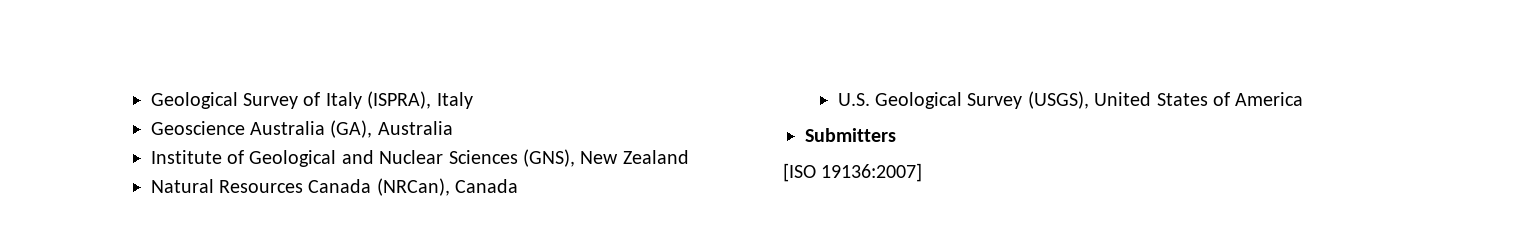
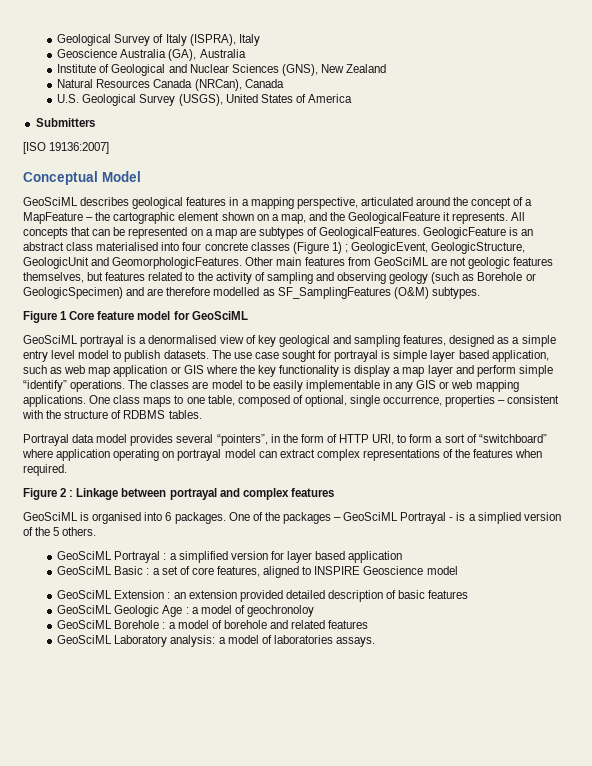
+ Conceptual Model
+ GeoSciML describes geological features in a mapping perspective, articulated around the concept of a MapFeature – the cartographic element shown on a map, and the GeologicalFeature it represents. All concepts that can be represented on a map are subtypes of GeologicalFeatures. GeologicFeature is an abstract class materialised into four concrete classes (Figure 1) ; GeologicEvent, GeologicStructure, GeologicUnit and GeomorphologicFeatures. Other main features from GeoSciML are not geologic features themselves, but features related to the activity of sampling and observing geology (such as Borehole or GeologicSpecimen) and are therefore modelled as SF_SamplingFeatures (O&M) subtypes.
+ Figure 1 Core feature model for GeoSciML
+ GeoSciML portrayal is a denormalised view of key geological and sampling features, designed as a simple entry level model to publish datasets. The use case sought for portrayal is simple layer based application, such as web map application or GIS where the key functionality is display a map layer and perform simple “identify” operations. The classes are model to be easily implementable in any GIS or web mapping applications. One class maps to one table, composed of optional, single occurrence, properties – consistent with the structure of RDBMS tables.
+ Portrayal data model provides several “pointers”, in the form of HTTP URI, to form a sort of “switchboard” where application operating on portrayal model can extract complex representations of the features when required.
+ Figure 2 : Linkage between portrayal and complex features
+ GeoSciML is organised into 6 packages. One of the packages – GeoSciML Portrayal - is a simplied version of the 5 others.
+ GeoSciML Portrayal : a simplified version for layer based application
+ GeoSciML Basic : a set of core features, aligned to INSPIRE Geoscience model
+ GeoSciML Extension : an extension provided detailed description of basic features
+ GeoSciML Geologic Age : a model of geochronoloy
+ GeoSciML Borehole : a model of borehole and related features
+ GeoSciML Laboratory analysis: a model of laboratories assays.

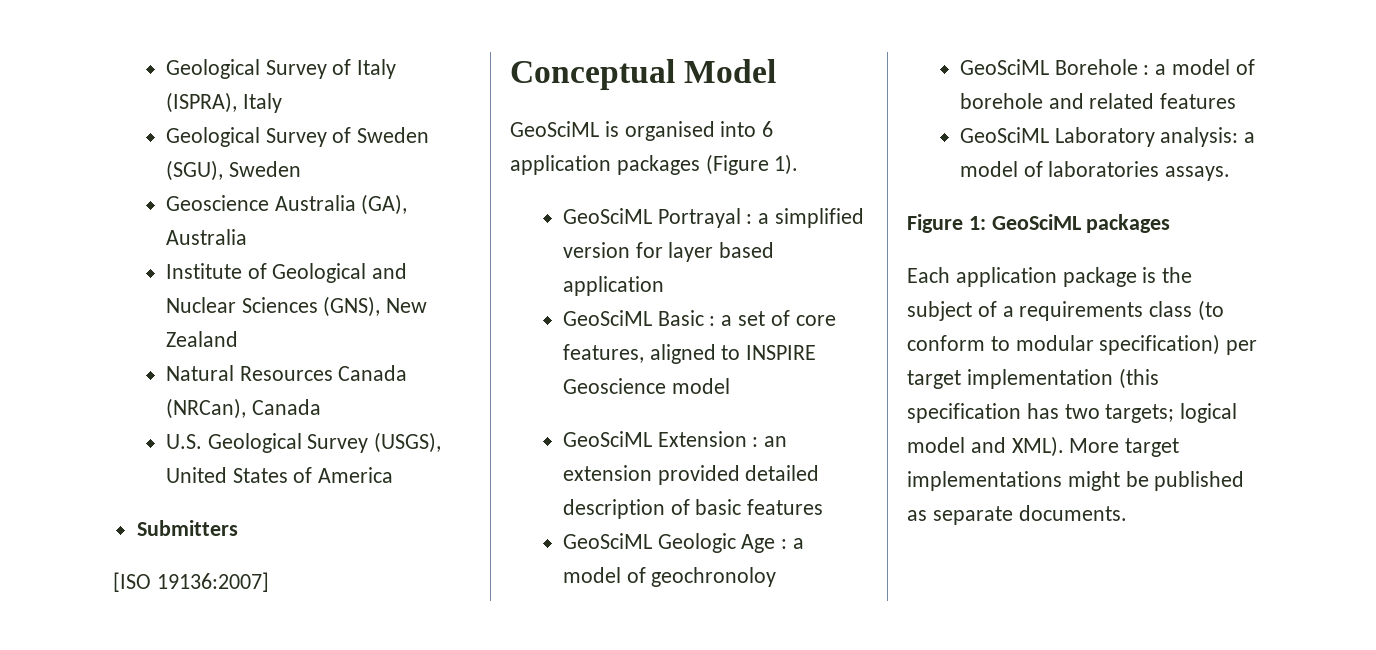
+ Geological Survey of Sweden (SGU), Sweden
- GeoSciML describes geological features in a mapping perspective, articulated around the concept of a MapFeature – the cartographic element shown on a map, and the GeologicalFeature it represents. All concepts that can be represented on a map are subtypes of GeologicalFeatures. GeologicFeature is an abstract class materialised into four concrete classes (Figure 1) ; GeologicEvent, GeologicStructure, GeologicUnit and GeomorphologicFeatures. Other main features from GeoSciML are not geologic features themselves, but features related to the activity of sampling and observing geology (such as Borehole or GeologicSpecimen) and are therefore modelled as SF_SamplingFeatures (O&M) subtypes.
- Figure 1 Core feature model for GeoSciML
- GeoSciML portrayal is a denormalised view of key geological and sampling features, designed as a simple entry level model to publish datasets. The use case sought for portrayal is simple layer based application, such as web map application or GIS where the key functionality is display a map layer and perform simple “identify” operations. The classes are model to be easily implementable in any GIS or web mapping applications. One class maps to one table, composed of optional, single occurrence, properties – consistent with the structure of RDBMS tables.
- Portrayal data model provides several “pointers”, in the form of HTTP URI, to form a sort of “switchboard” where application operating on portrayal model can extract complex representations of the features when required.
- Figure 2 : Linkage between portrayal and complex features
- GeoSciML is organised into 6 packages. One of the packages – GeoSciML Portrayal - is a simplied version of the 5 others.
+ GeoSciML is organised into 6 application packages (Figure 1).
+ Figure 1: GeoSciML packages
+ Each application package is the subject of a requirements class (to conform to modular specification) per target implementation (this specification has two targets; logical model and XML). More target implementations might be published as separate documents.

